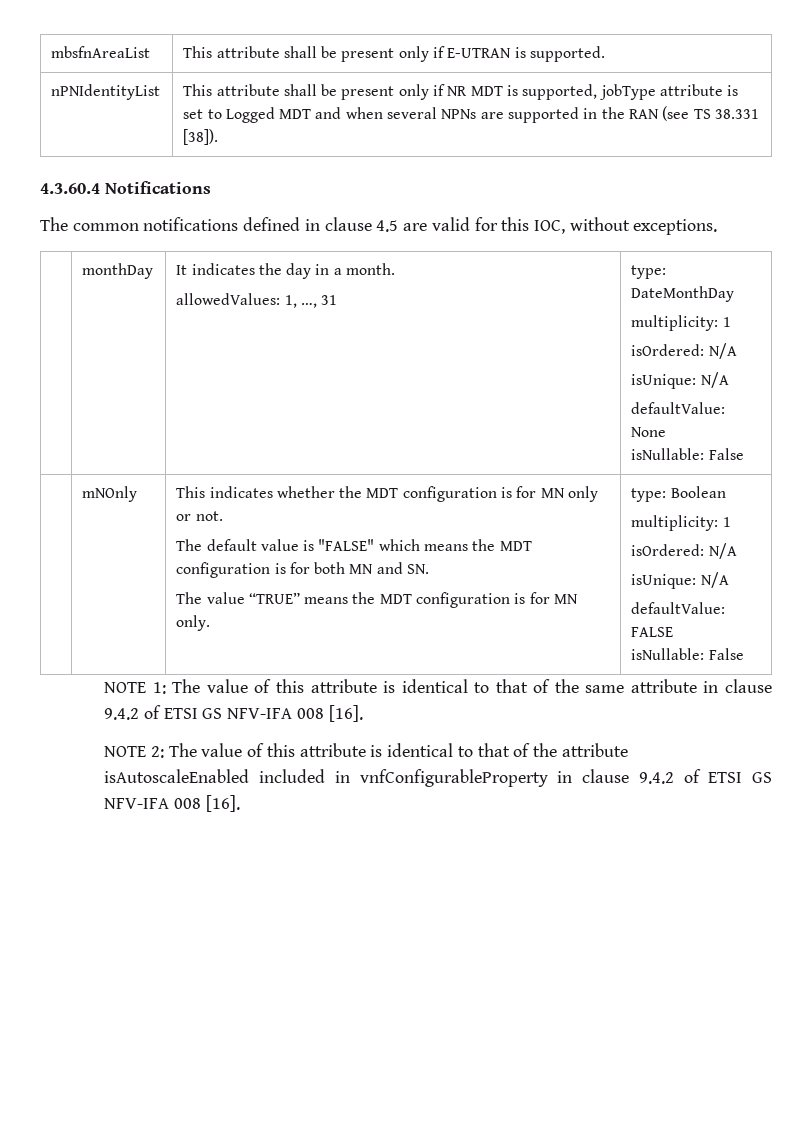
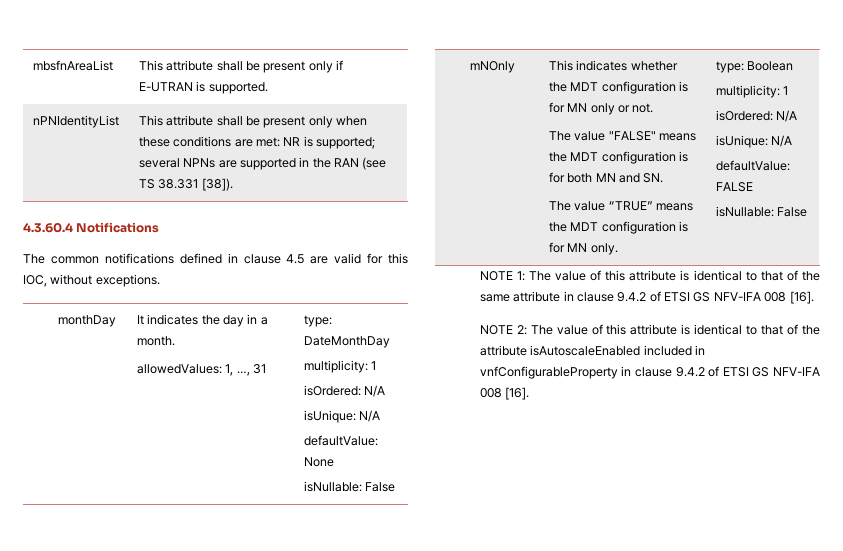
- nPNIdentityList | This attribute shall be present only if NR MDT is supported, jobType attribute is set to Logged MDT and when several NPNs are supported in the RAN (see TS 38.331 [38]).
+ nPNIdentityList | This attribute shall be present only when these conditions are met: NR is supported; several NPNs are supported in the RAN (see TS 38.331 [38]).
- The default value is "FALSE" which means the MDT configuration is for both MN and SN.
+ The value "FALSE" means the MDT configuration is for both MN and SN.

